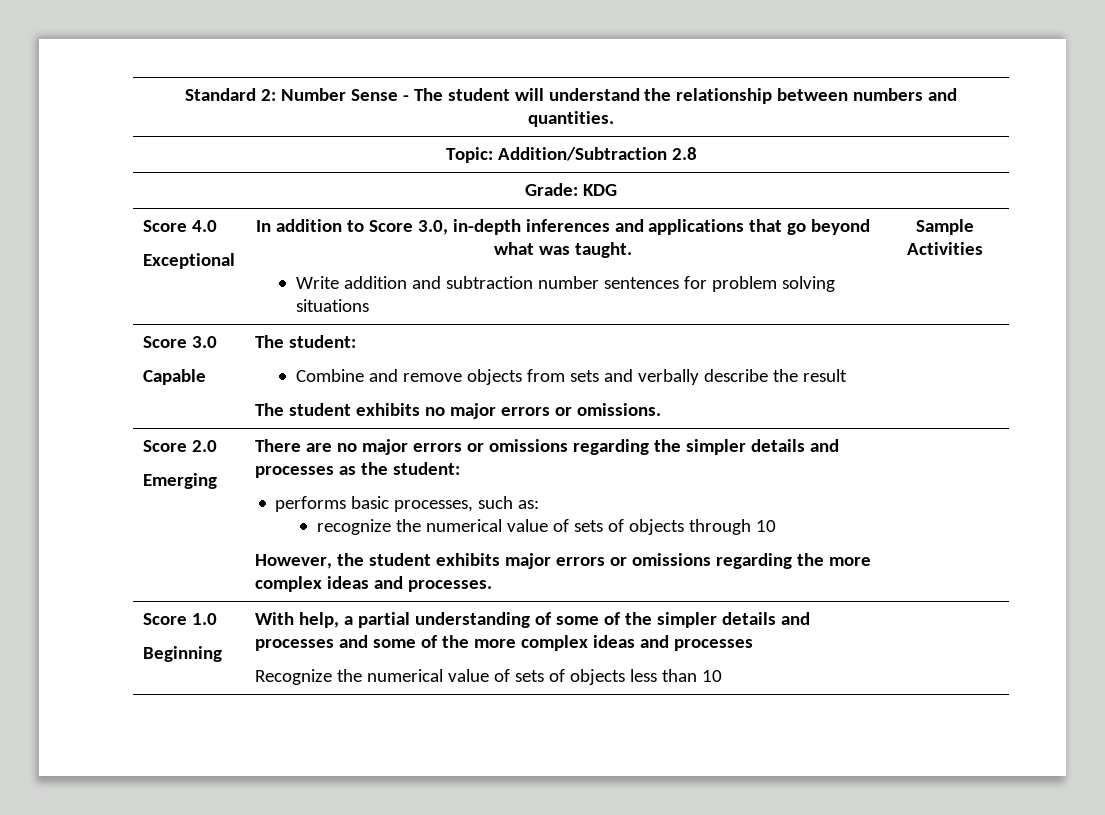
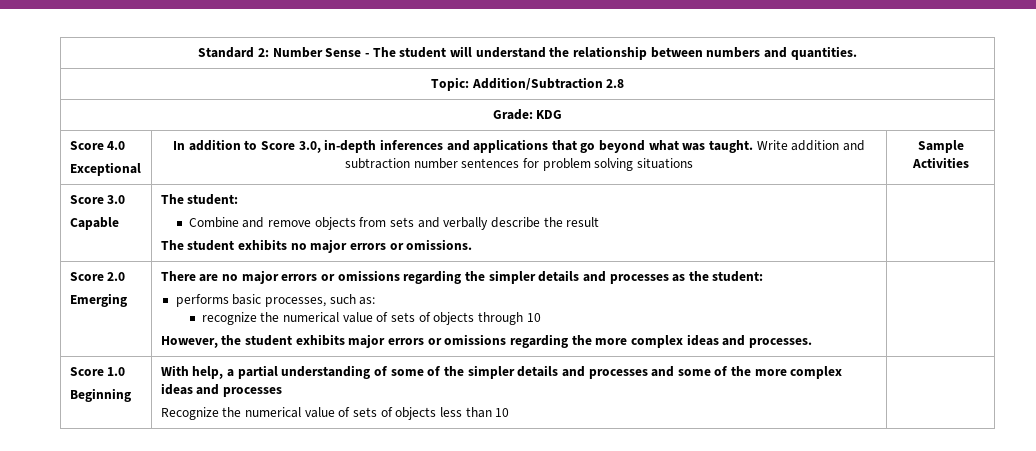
  Score 4.0
- Exceptional | In addition to Score 3.0, in-depth inferences and applications that go beyond what was taught.
- Write addition and subtraction number sentences for problem solving situations | Sample Activities
+ Exceptional | In addition to Score 3.0, in-depth inferences and applications that go beyond what was taught. Write addition and subtraction number sentences for problem solving situations | Sample Activities

